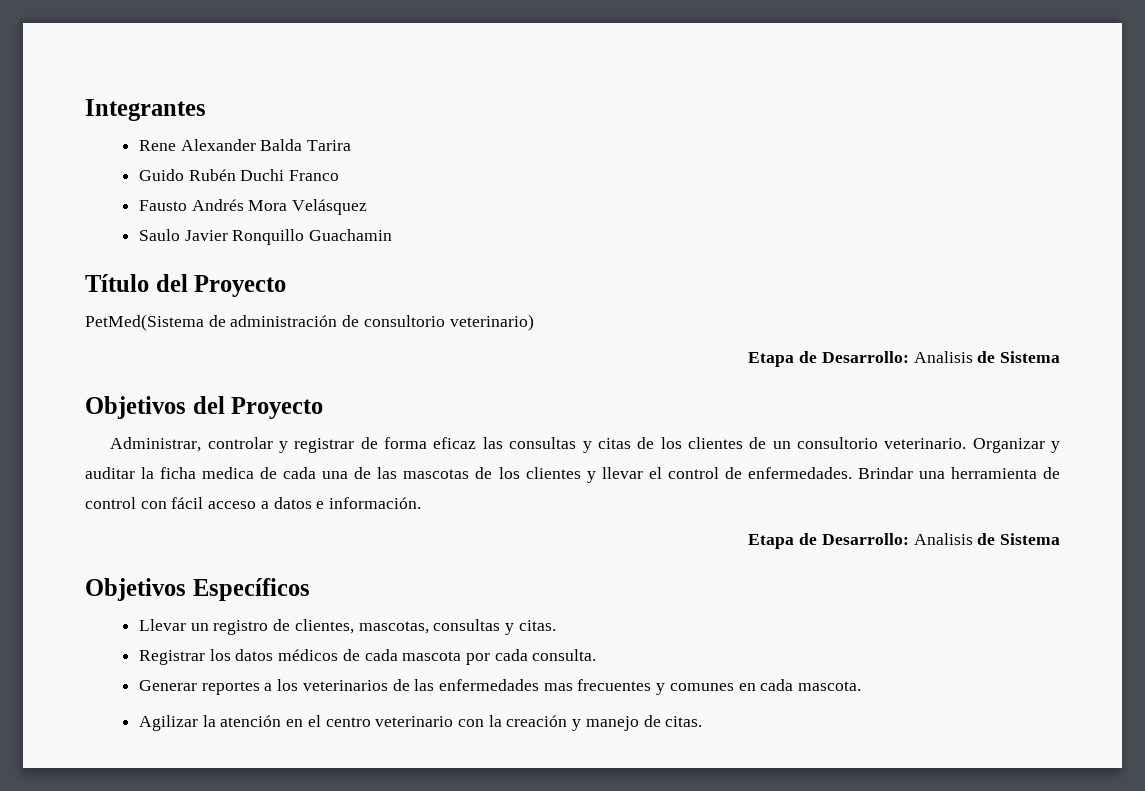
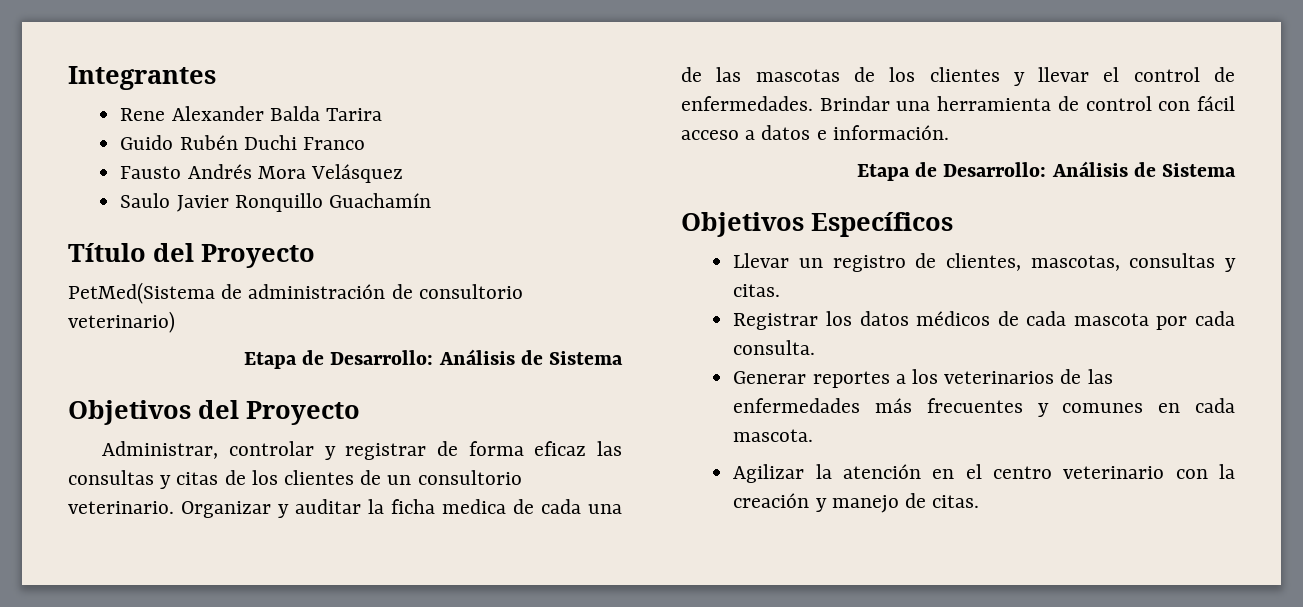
- Saulo Javier Ronquillo Guachamin
+ Saulo Javier Ronquillo Guachamín
  PetMed(Sistema de administración de consultorio veterinario)
- Etapa de Desarrollo: Analisis de Sistema
+ Etapa de Desarrollo: Análisis de Sistema
  Brindar una herramienta de control con fácil acceso a datos e información.
- Etapa de Desarrollo: Analisis de Sistema
+ Etapa de Desarrollo: Análisis de Sistema
- Generar reportes a los veterinarios de las enfermedades mas frecuentes y comunes en cada mascota.
+ Generar reportes a los veterinarios de las enfermedades más frecuentes y comunes en cada mascota.

